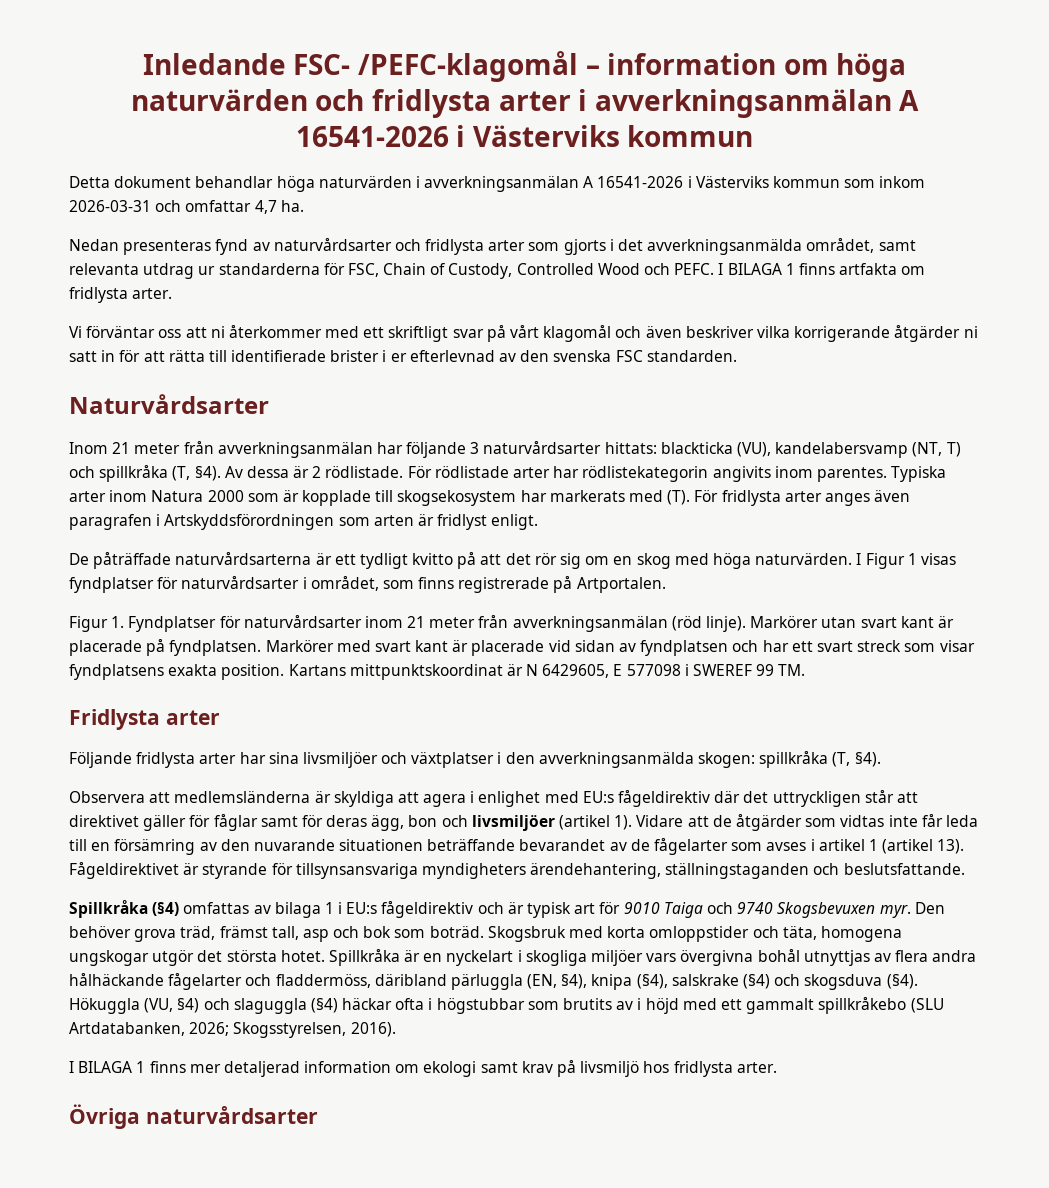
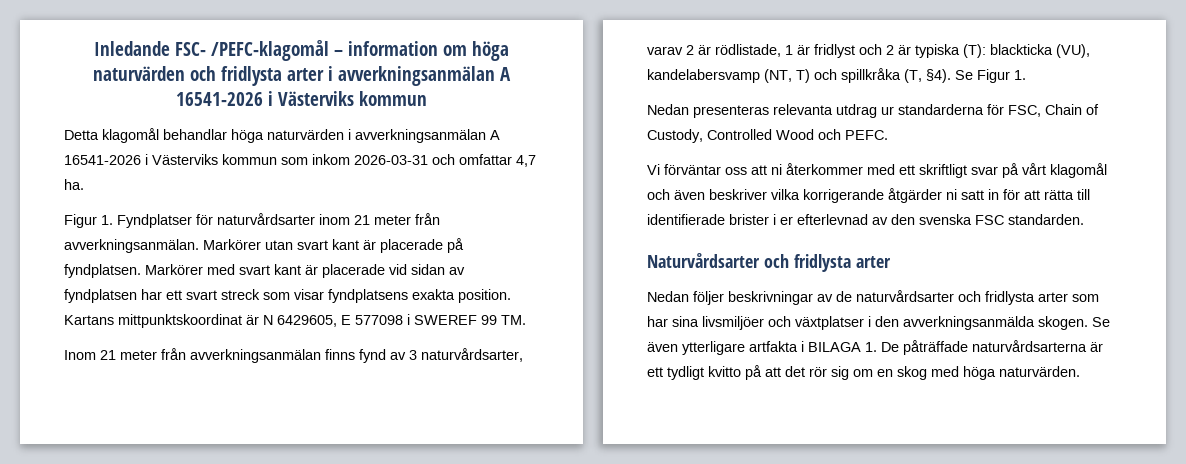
- Detta dokument behandlar höga naturvärden i avverkningsanmälan A 16541-2026 i Västerviks kommun som inkom 2026-03-31 och omfattar 4,7 ha.
+ Detta klagomål behandlar höga naturvärden i avverkningsanmälan A 16541-2026 i Västerviks kommun som inkom 2026-03-31 och omfattar 4,7 ha.
- Nedan presenteras fynd av naturvårdsarter och fridlysta arter som gjorts i det avverkningsanmälda området, samt relevanta utdrag ur standarderna för FSC, Chain of Custody, Controlled Wood och PEFC. I BILAGA 1 finns artfakta om fridlysta arter.
+ Figur 1. Fyndplatser för naturvårdsarter inom 21 meter från avverkningsanmälan. Markörer utan svart kant är placerade på fyndplatsen. Markörer med svart kant är placerade vid sidan av fyndplatsen har ett svart streck som visar fyndplatsens exakta position. Kartans mittpunktskoordinat är N 6429605, E 577098 i SWEREF 99 TM.
+ Inom 21 meter från avverkningsanmälan finns fynd av 3 naturvårdsarter, varav 2 är rödlistade, 1 är fridlyst och 2 är typiska (T): blackticka (VU), kandelabersvamp (NT, T) och spillkråka (T, §4). Se Figur 1.
+ Nedan presenteras relevanta utdrag ur standarderna för FSC, Chain of Custody, Controlled Wood och PEFC.
- Naturvårdsarter
- Inom 21 meter från avverkningsanmälan har följande 3 naturvårdsarter hittats: blackticka (VU), kandelabersvamp (NT, T) och spillkråka (T, §4). Av dessa är 2 rödlistade. För rödlistade arter har rödlistekategorin angivits inom parentes. Typiska arter inom Natura 2000 som är kopplade till skogsekosystem har markerats med (T). För fridlysta arter anges även paragrafen i Artskyddsförordningen som arten är fridlyst enligt.
- De påträffade naturvårdsarterna är ett tydligt kvitto på att det rör sig om en skog med höga naturvärden. I Figur 1 visas fyndplatser för naturvårdsarter i området, som finns registrerade på Artportalen.
- Figur 1. Fyndplatser för naturvårdsarter inom 21 meter från avverkningsanmälan (röd linje). Markörer utan svart kant är placerade på fyndplatsen. Markörer med svart kant är placerade vid sidan av fyndplatsen och har ett svart streck som visar fyndplatsens exakta position. Kartans mittpunktskoordinat är N 6429605, E 577098 i SWEREF 99 TM.
- Fridlysta arter
- Följande fridlysta arter har sina livsmiljöer och växtplatser i den avverkningsanmälda skogen: spillkråka (T, §4).
- Observera att medlemsländerna är skyldiga att agera i enlighet med EU:s fågeldirektiv där det uttryckligen står att direktivet gäller för fåglar samt för deras ägg, bon och livsmiljöer (artikel 1). Vidare att de åtgärder som vidtas inte får leda till en försämring av den nuvarande situationen beträffande bevarandet av de fågelarter som avses i artikel 1 (artikel 13). Fågeldirektivet är styrande för tillsynsansvariga myndigheters ärendehantering, ställningstaganden och beslutsfattande.
- Spillkråka (§4) omfattas av bilaga 1 i EU:s fågeldirektiv och är typisk art för 9010 Taiga och 9740 Skogsbevuxen myr. Den behöver grova träd, främst tall, asp och bok som boträd. Skogsbruk med korta omloppstider och täta, homogena ungskogar utgör det största hotet. Spillkråka är en nyckelart i skogliga miljöer vars övergivna bohål utnyttjas av flera andra hålhäckande fågelarter och fladdermöss, däribland pärluggla (EN, §4), knipa (§4), salskrake (§4) och skogsduva (§4). Hökuggla (VU, §4) och slaguggla (§4) häckar ofta i högstubbar som brutits av i höjd med ett gammalt spillkråkebo (SLU Artdatabanken, 2026; Skogsstyrelsen, 2016).
- I BILAGA 1 finns mer detaljerad information om ekologi samt krav på livsmiljö hos fridlysta arter.
- Övriga naturvårdsarter
+ Naturvårdsarter och fridlysta arter
+ Nedan följer beskrivningar av de naturvårdsarter och fridlysta arter som har sina livsmiljöer och växtplatser i den avverkningsanmälda skogen. Se även ytterligare artfakta i BILAGA 1. De påträffade naturvårdsarterna är ett tydligt kvitto på att det rör sig om en skog med höga naturvärden.

